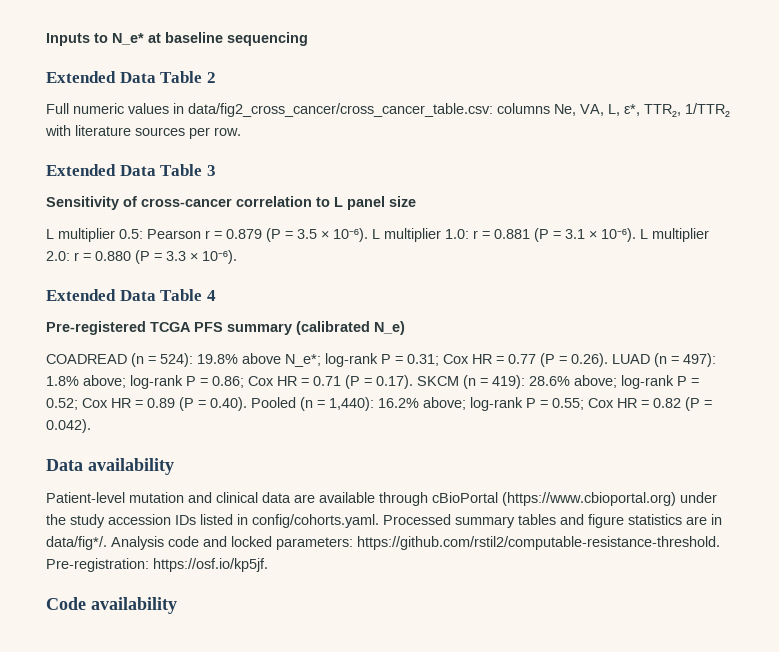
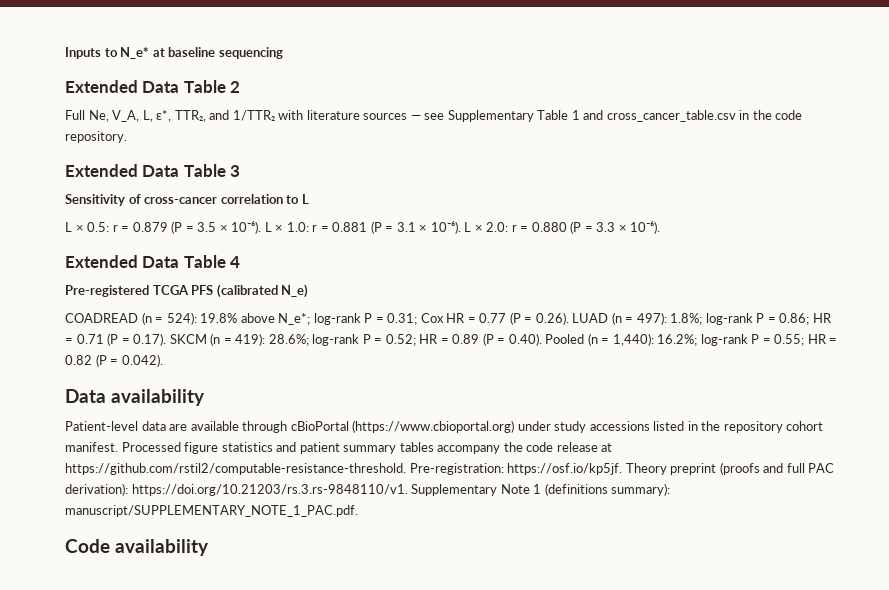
- Full numeric values in data/fig2_cross_cancer/cross_cancer_table.csv: columns Ne, VA, L, ε*, TTR₂, 1/TTR₂ with literature sources per row.
+ Full Ne, V_A, L, ε*, TTR₂, and 1/TTR₂ with literature sources — see Supplementary Table 1 and cross_cancer_table.csv in the code repository.
- Sensitivity of cross-cancer correlation to L panel size
- L multiplier 0.5: Pearson r = 0.879 (P = 3.5 × 10⁻⁶).
+ Sensitivity of cross-cancer correlation to L
+ L × 0.5: r = 0.879 (P = 3.5 × 10⁻⁶).
- L multiplier 1.0: r = 0.881 (P = 3.1 × 10⁻⁶).
+ L × 1.0: r = 0.881 (P = 3.1 × 10⁻⁶).
- L multiplier 2.0: r = 0.880 (P = 3.3 × 10⁻⁶).
+ L × 2.0: r = 0.880 (P = 3.3 × 10⁻⁶).
- Pre-registered TCGA PFS summary (calibrated N_e)
+ Pre-registered TCGA PFS (calibrated N_e)
- COADREAD (n = 524): 19.8% above N_e*; log-rank P = 0.31; Cox HR = 0.77 (P = 0.26). LUAD (n = 497): 1.8% above; log-rank P = 0.86; Cox HR = 0.71 (P = 0.17). SKCM (n = 419): 28.6% above; log-rank P = 0.52; Cox HR = 0.89 (P = 0.40). Pooled (n = 1,440): 16.2% above; log-rank P = 0.55; Cox HR = 0.82 (P = 0.042).
+ COADREAD (n = 524): 19.8% above N_e*; log-rank P = 0.31; Cox HR = 0.77 (P = 0.26). LUAD (n = 497): 1.8%; log-rank P = 0.86; HR = 0.71 (P = 0.17). SKCM (n = 419): 28.6%; log-rank P = 0.52; HR = 0.89 (P = 0.40). Pooled (n = 1,440): 16.2%; log-rank P = 0.55; HR = 0.82 (P = 0.042).
- Patient-level mutation and clinical data are available through cBioPortal (https://www.cbioportal.org) under the study accession IDs listed in config/cohorts.yaml. Processed summary tables and figure statistics are in data/fig*/. Analysis code and locked parameters: https://github.com/rstil2/computable-resistance-threshold. Pre-registration: https://osf.io/kp5jf.
+ Patient-level data are available through cBioPortal (https://www.cbioportal.org) under study accessions listed in the repository cohort manifest. Processed figure statistics and patient summary tables accompany the code release at https://github.com/rstil2/computable-resistance-threshold. Pre-registration: https://osf.io/kp5jf. Theory preprint (proofs and full PAC derivation): https://doi.org/10.21203/rs.3.rs-9848110/v1. Supplementary Note 1 (definitions summary): manuscript/SUPPLEMENTARY_NOTE_1_PAC.pdf.

